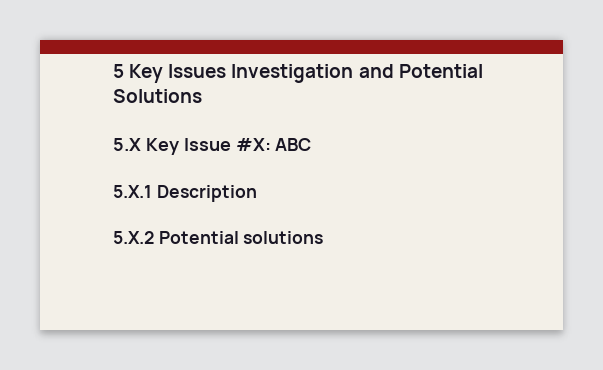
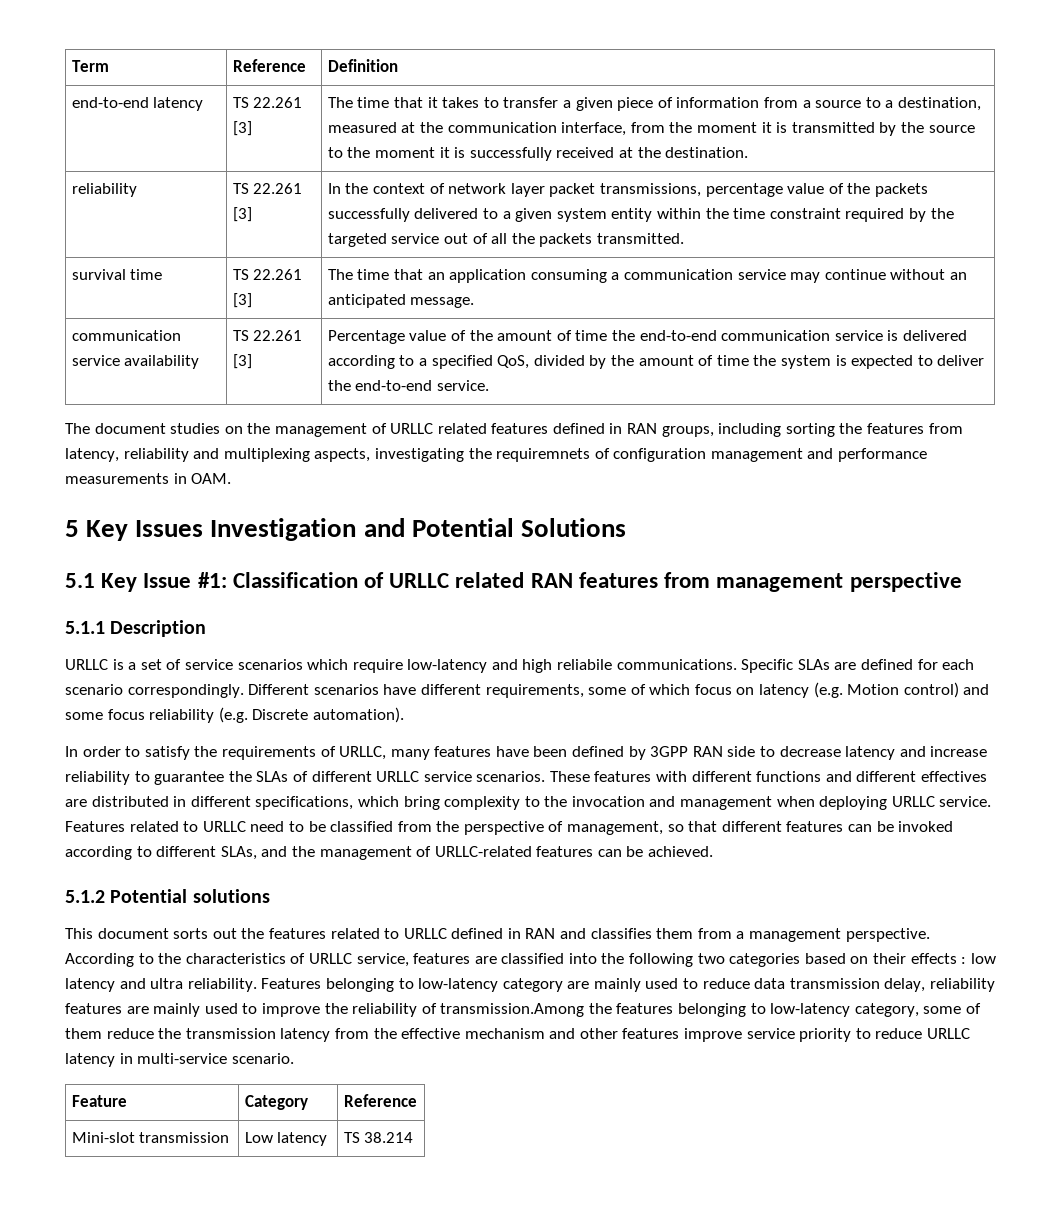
+ Term | Reference | Definition
+ end-to-end latency | TS 22.261 [3] | The time that it takes to transfer a given piece of information from a source to a destination, measured at the communication interface, from the moment it is transmitted by the source to the moment it is successfully received at the destination.
+ reliability | TS 22.261 [3] | In the context of network layer packet transmissions, percentage value of the packets successfully delivered to a given system entity within the time constraint required by the targeted service out of all the packets transmitted.
+ survival time | TS 22.261 [3] | The time that an application consuming a communication service may continue without an anticipated message.
+ communication service availability | TS 22.261 [3] | Percentage value of the amount of time the end-to-end communication service is delivered according to a specified QoS, divided by the amount of time the system is expected to deliver the end-to-end service.
+ The document studies on the management of URLLC related features defined in RAN groups, including sorting the features from latency, reliability and multiplexing aspects, investigating the requiremnets of configuration management and performance measurements in OAM.
- 5.X Key Issue #X: ABC
- 5.X.1 Description
- 5.X.2 Potential solutions
+ 5.1 Key Issue #1: Classification of URLLC related RAN features from management perspective
+ 5.1.1 Description
+ URLLC is a set of service scenarios which require low-latency and high reliabile communications. Specific SLAs are defined for each scenario correspondingly. Different scenarios have different requirements, some of which focus on latency (e.g. Motion control) and some focus reliability (e.g. Discrete automation).
+ In order to satisfy the requirements of URLLC, many features have been defined by 3GPP RAN side to decrease latency and increase reliability to guarantee the SLAs of different URLLC service scenarios. These features with different functions and different effectives are distributed in different specifications, which bring complexity to the invocation and management when deploying URLLC service. Features related to URLLC need to be classified from the perspective of management, so that different features can be invoked according to different SLAs, and the management of URLLC-related features can be achieved.
+ 5.1.2 Potential solutions
+ This document sorts out the features related to URLLC defined in RAN and classifies them from a management perspective. According to the characteristics of URLLC service, features are classified into the following two categories based on their effects : low latency and ultra reliability. Features belonging to low-latency category are mainly used to reduce data transmission delay, reliability features are mainly used to improve the reliability of transmission.Among the features belonging to low-latency category, some of them reduce the transmission latency from the effective mechanism and other features improve service priority to reduce URLLC latency in multi-service scenario.
+ Feature | Category | Reference
+ Mini-slot transmission | Low latency | TS 38.214

